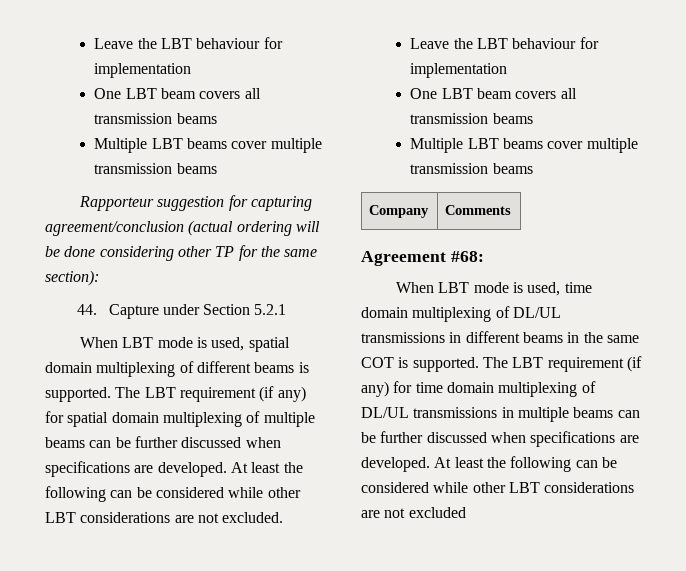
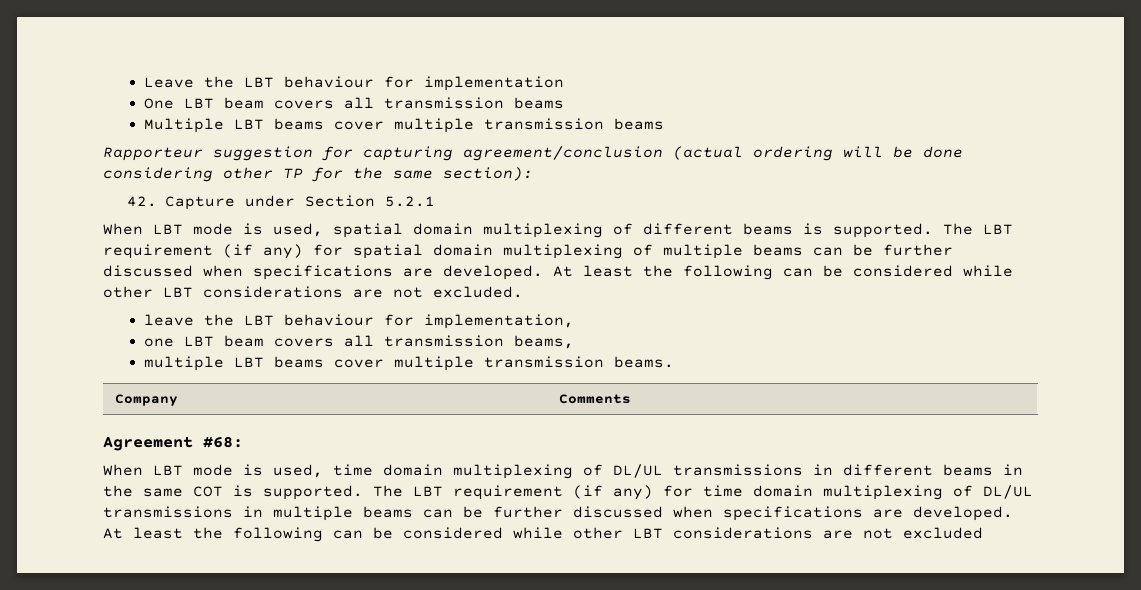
- 44. Capture under Section 5.2.1
+ 42. Capture under Section 5.2.1
  At least the following can be considered while other LBT considerations are not excluded.
- Leave the LBT behaviour for implementation
- One LBT beam covers all transmission beams
- Multiple LBT beams cover multiple transmission beams
+ leave the LBT behaviour for implementation,
+ one LBT beam covers all transmission beams,
+ multiple LBT beams cover multiple transmission beams.

